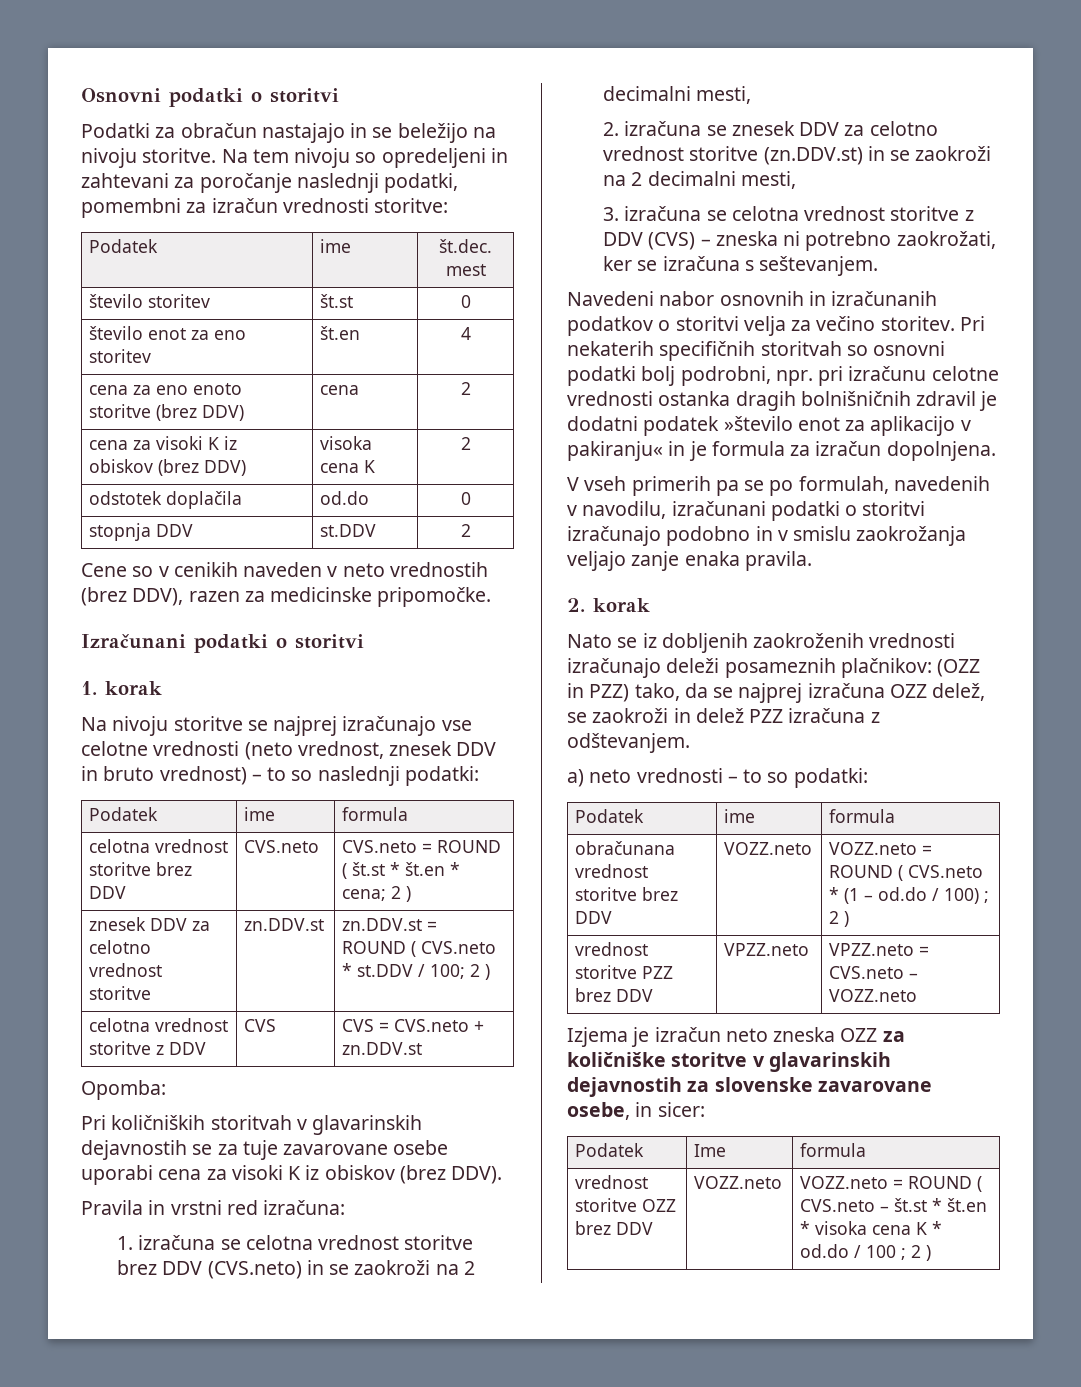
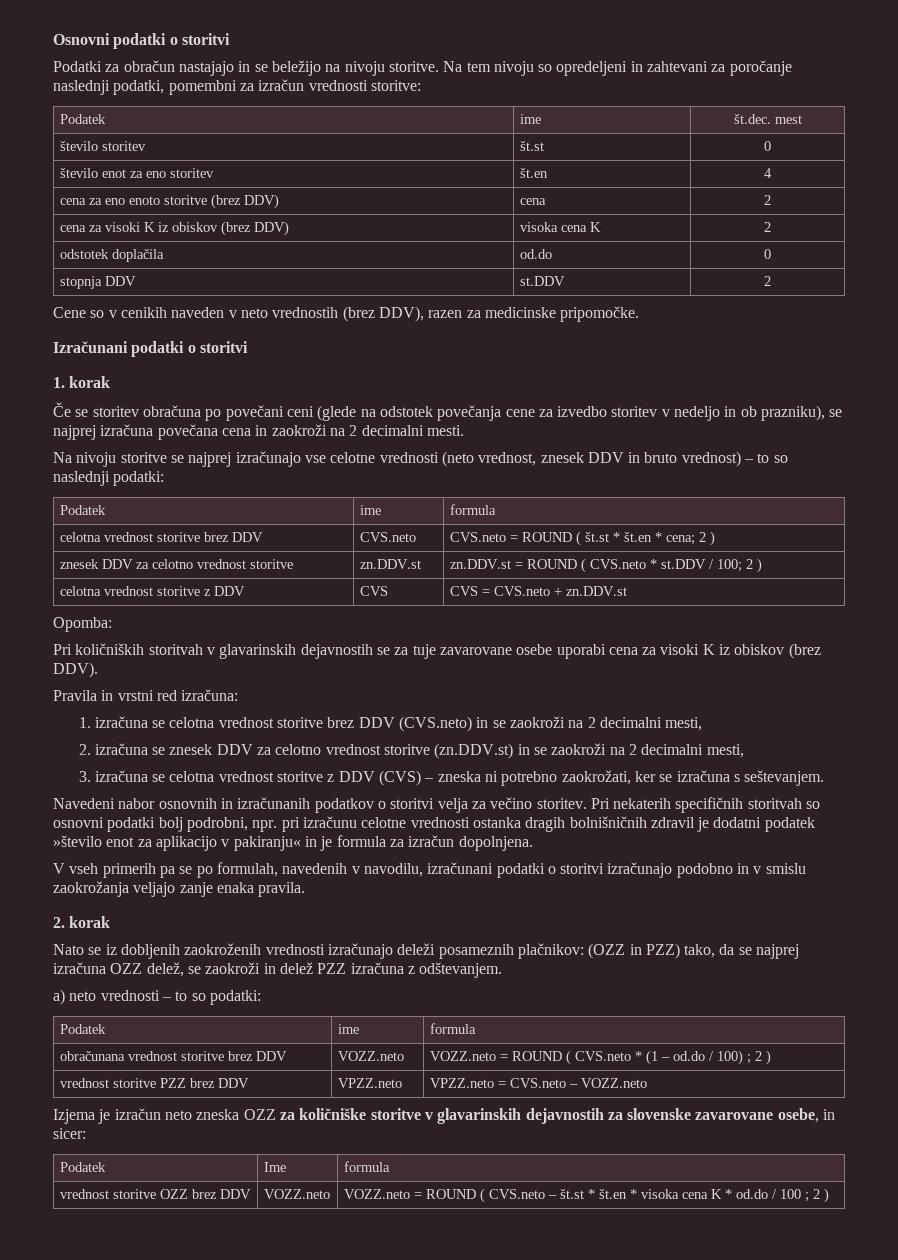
+ Če se storitev obračuna po povečani ceni (glede na odstotek povečanja cene za izvedbo storitev v nedeljo in ob prazniku), se najprej izračuna povečana cena in zaokroži na 2 decimalni mesti.

